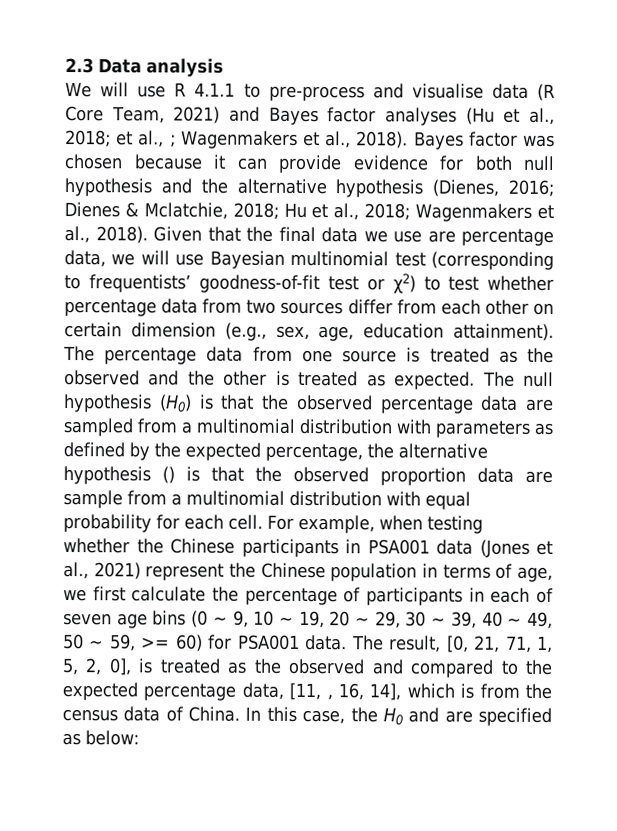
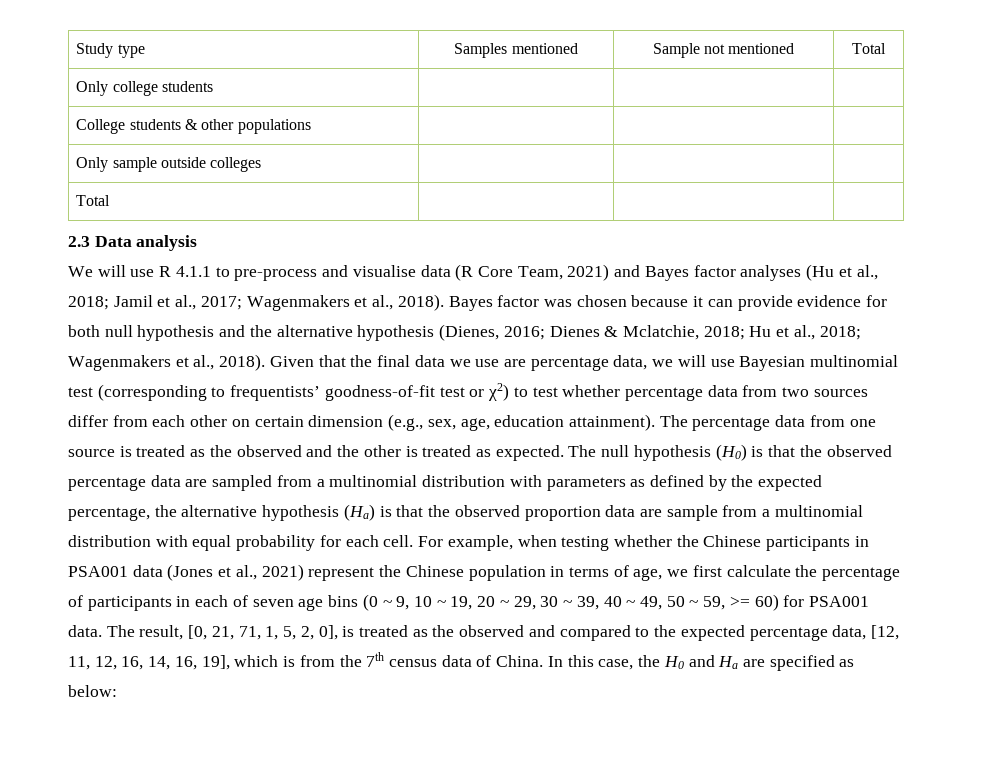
+ Study type | Samples mentioned | Sample not mentioned | Total
+ Only college students | | |
+ College students & other populations | | |
+ Only sample outside colleges | | |
+ Total | | |
- We will use R 4.1.1 to pre-process and visualise data (R Core Team, 2021) and Bayes factor analyses (Hu et al., 2018; et al., ; Wagenmakers et al., 2018).
+ We will use R 4.1.1 to pre-process and visualise data (R Core Team, 2021) and Bayes factor analyses (Hu et al., 2018; Jamil et al., 2017; Wagenmakers et al., 2018).
- The null hypothesis (H0) is that the observed percentage data are sampled from a multinomial distribution with parameters as defined by the expected percentage, the alternative hypothesis () is that the observed proportion data are sample from a multinomial distribution with equal probability for each cell.
+ The null hypothesis (H0) is that the observed percentage data are sampled from a multinomial distribution with parameters as defined by the expected percentage, the alternative hypothesis (Ha) is that the observed proportion data are sample from a multinomial distribution with equal probability for each cell.
- The result, [0, 21, 71, 1, 5, 2, 0], is treated as the observed and compared to the expected percentage data, [11, , 16, 14], which is from the census data of China.
+ The result, [0, 21, 71, 1, 5, 2, 0], is treated as the observed and compared to the expected percentage data, [12, 11, 12, 16, 14, 16, 19], which is from the 7th census data of China.
- In this case, the H0 and are specified as below:
+ In this case, the H0 and Ha are specified as below:

